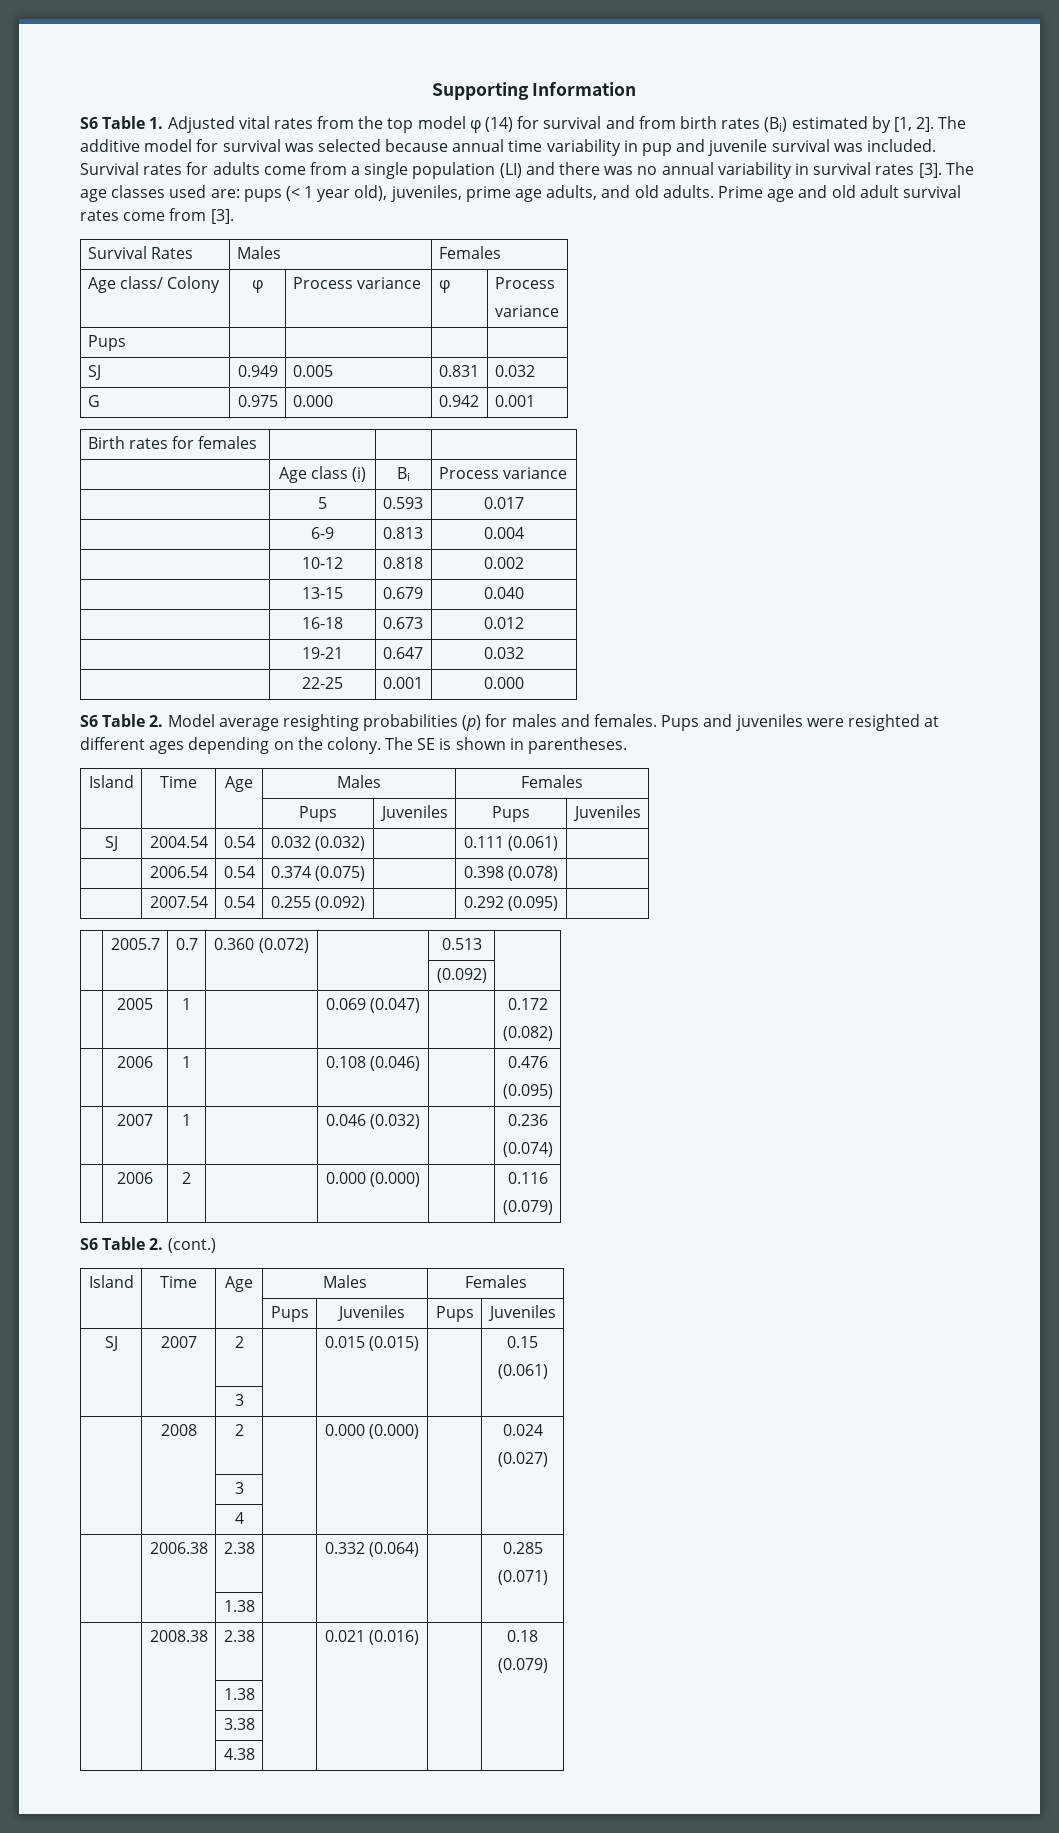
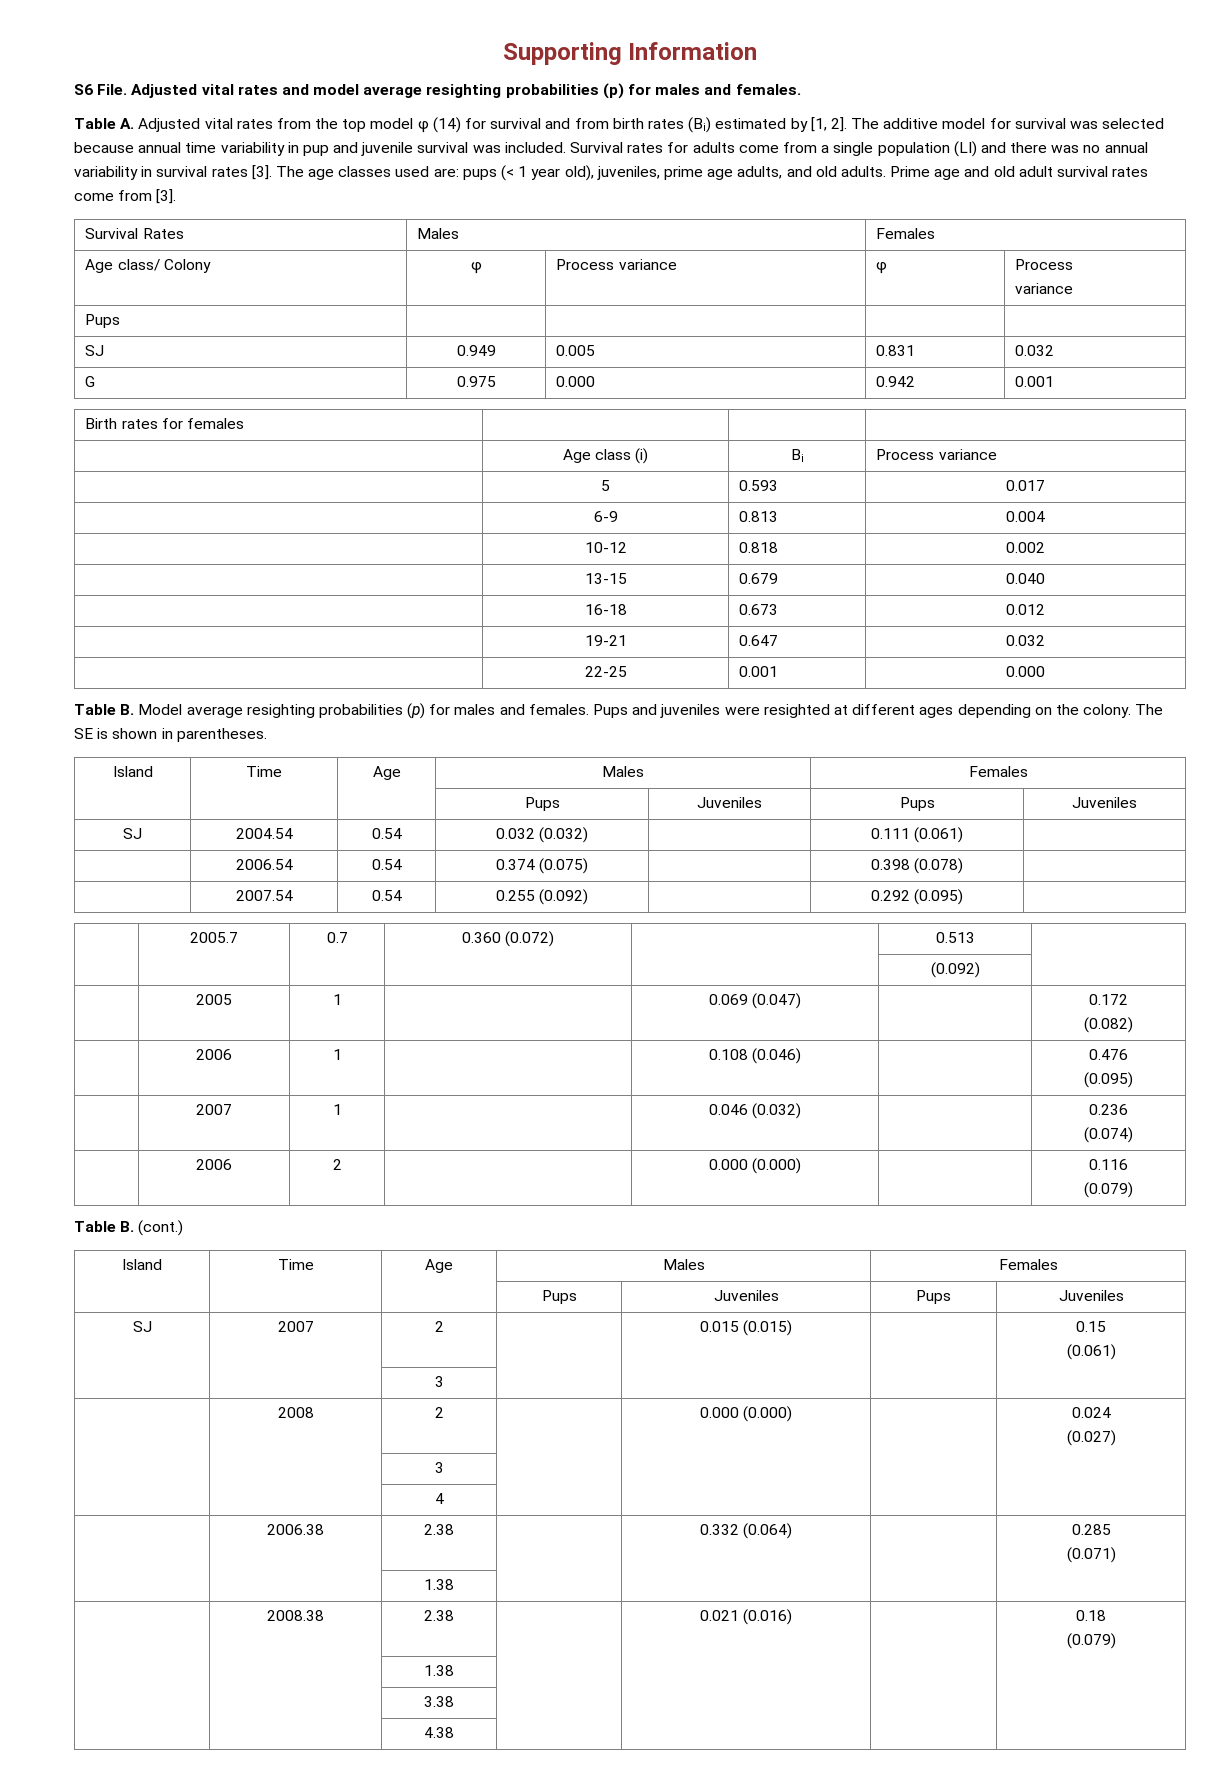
- S6 Table 1. Adjusted vital rates from the top model φ (14) for survival and from birth rates (Bi) estimated by [1, 2].
+ S6 File. Adjusted vital rates and model average resighting probabilities (p) for males and females.
+ Table A. Adjusted vital rates from the top model φ (14) for survival and from birth rates (Bi) estimated by [1, 2].
- S6 Table 2. Model average resighting probabilities (p) for males and females.
+ Table B. Model average resighting probabilities (p) for males and females.
- S6 Table 2. (cont.)
+ Table B. (cont.)

